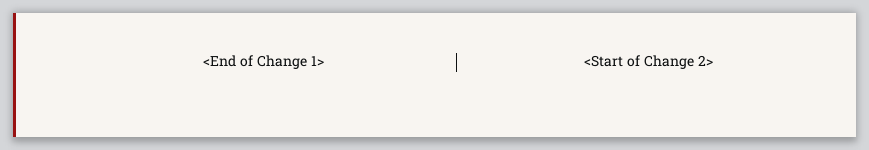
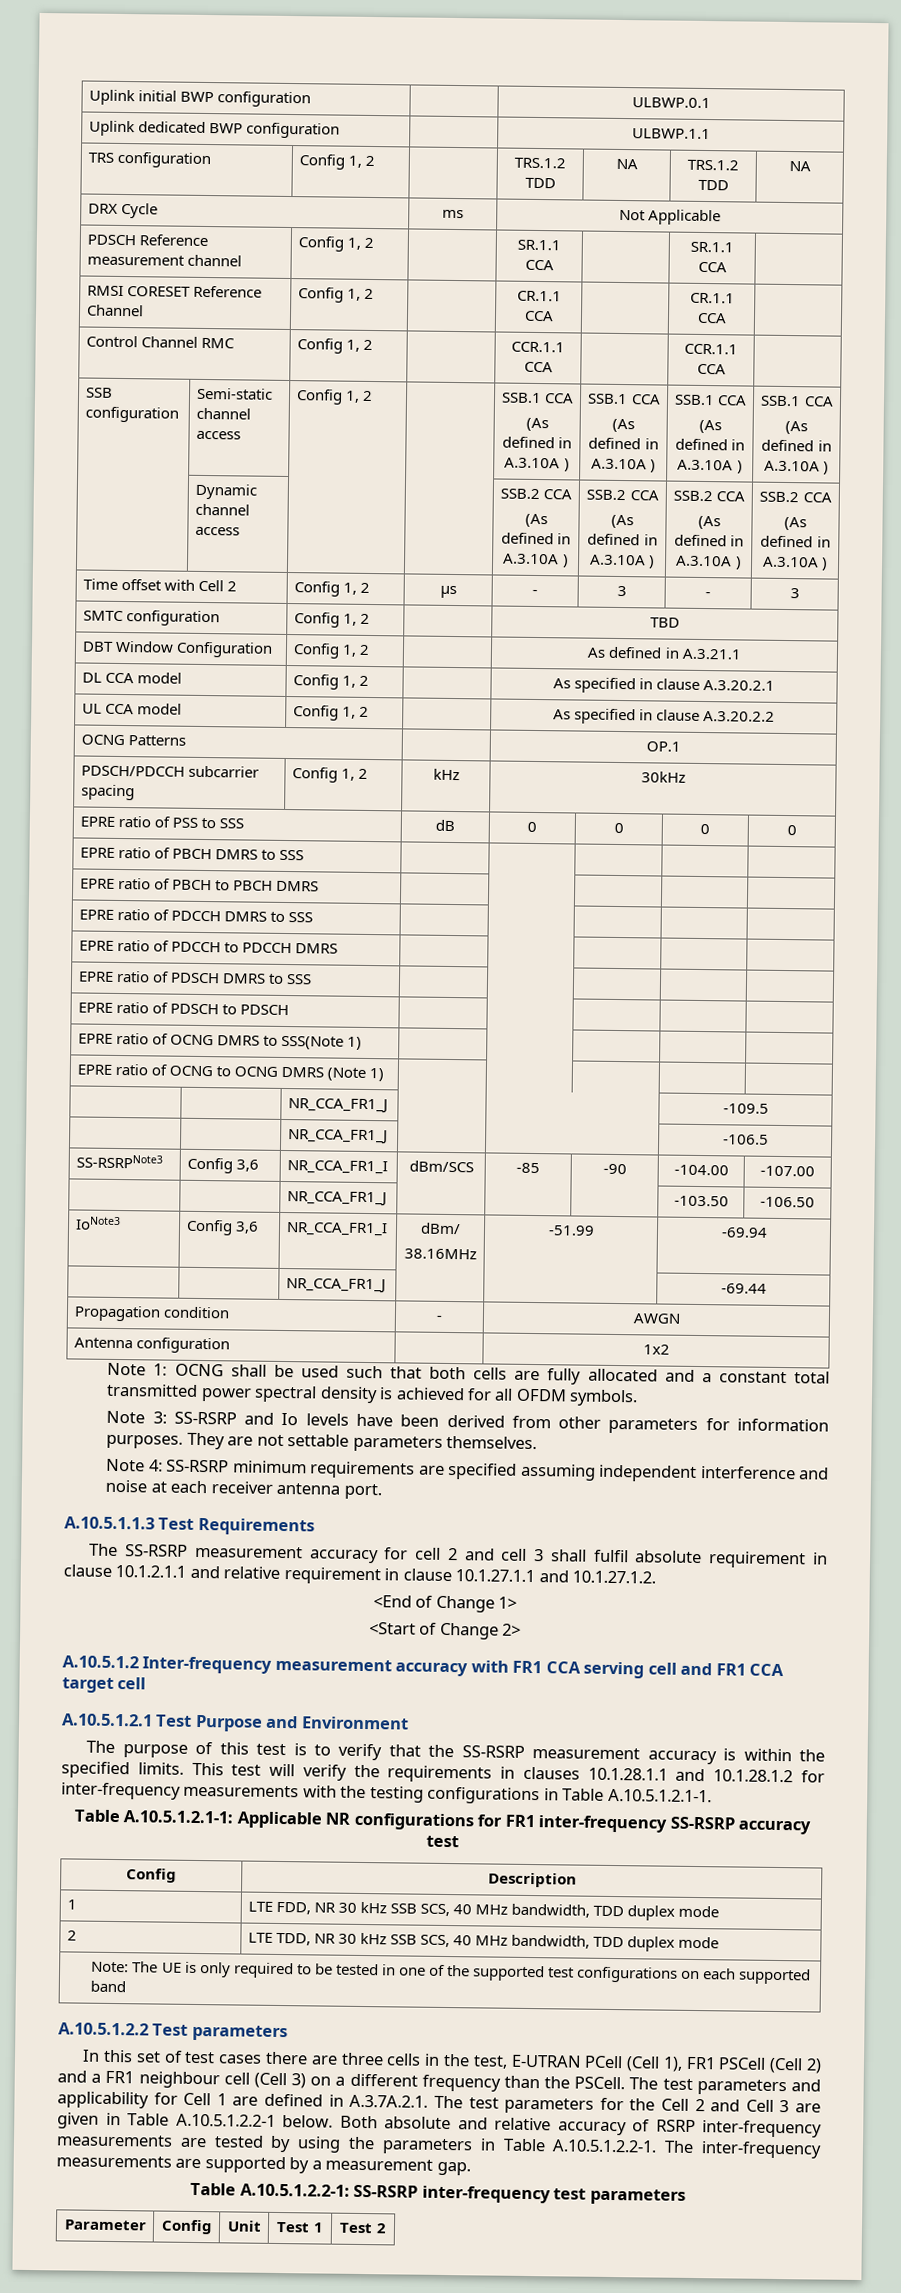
+ Uplink initial BWP configuration | | ULBWP.0.1
+ Uplink dedicated BWP configuration | | ULBWP.1.1
+ TRS configuration | Config 1, 2 | | TRS.1.2 TDD | NA | TRS.1.2 TDD | NA
+ DRX Cycle | ms | Not Applicable
+ PDSCH Reference measurement channel | Config 1, 2 | | SR.1.1 CCA | | SR.1.1 CCA |
+ RMSI CORESET Reference Channel | Config 1, 2 | | CR.1.1 CCA | | CR.1.1 CCA |
+ Control Channel RMC | Config 1, 2 | | CCR.1.1 CCA | | CCR.1.1 CCA |
+ SSB configuration | Semi-static channel access | Config 1, 2 | | SSB.1 CCA
+ (As defined in A.3.10A ) | SSB.1 CCA
+ (As defined in A.3.10A ) | SSB.1 CCA
+ (As defined in A.3.10A ) | SSB.1 CCA
+ (As defined in A.3.10A )
+ | Dynamic channel access | | | SSB.2 CCA
+ (As defined in A.3.10A ) | SSB.2 CCA
+ (As defined in A.3.10A ) | SSB.2 CCA
+ (As defined in A.3.10A ) | SSB.2 CCA
+ (As defined in A.3.10A )
+ Time offset with Cell 2 | Config 1, 2 | μs | - | 3 | - | 3
+ SMTC configuration | Config 1, 2 | | TBD
+ DBT Window Configuration | Config 1, 2 | | As defined in A.3.21.1
+ DL CCA model | Config 1, 2 | | As specified in clause A.3.20.2.1
+ UL CCA model | Config 1, 2 | | As specified in clause A.3.20.2.2
+ OCNG Patterns | | OP.1
+ PDSCH/PDCCH subcarrier spacing | Config 1, 2 | kHz | 30kHz
+ EPRE ratio of PSS to SSS | dB | 0 | 0 | 0 | 0
+ EPRE ratio of PBCH DMRS to SSS | | | | |
+ EPRE ratio of PBCH to PBCH DMRS | | | | |
+ EPRE ratio of PDCCH DMRS to SSS | | | | |
+ EPRE ratio of PDCCH to PDCCH DMRS | | | | |
+ EPRE ratio of PDSCH DMRS to SSS | | | | |
+ EPRE ratio of PDSCH to PDSCH | | | | |
+ EPRE ratio of OCNG DMRS to SSS(Note 1) | | | | |
+ EPRE ratio of OCNG to OCNG DMRS (Note 1) | | | | |
+ | | NR_CCA_FR1_J | | | -109.5
+ | | NR_CCA_FR1_J | | | -106.5
+ SS-RSRPNote3 | Config 3,6 | NR_CCA_FR1_I | dBm/SCS | -85 | -90 | -104.00 | -107.00
+ | | NR_CCA_FR1_J | | | | -103.50 | -106.50
+ IoNote3 | Config 3,6 | NR_CCA_FR1_I | dBm/
+ 38.16MHz | -51.99 | -69.94
+ | | NR_CCA_FR1_J | | | -69.44
+ Propagation condition | - | AWGN
+ Antenna configuration | | 1x2
+ Note 1: OCNG shall be used such that both cells are fully allocated and a constant total transmitted power spectral density is achieved for all OFDM symbols.
+ Note 3: SS-RSRP and Io levels have been derived from other parameters for information purposes. They are not settable parameters themselves.
+ Note 4: SS-RSRP minimum requirements are specified assuming independent interference and noise at each receiver antenna port.
+ A.10.5.1.1.3 Test Requirements
+ The SS-RSRP measurement accuracy for cell 2 and cell 3 shall fulfil absolute requirement in clause 10.1.2.1.1 and relative requirement in clause 10.1.27.1.1 and 10.1.27.1.2.
+ A.10.5.1.2 Inter-frequency measurement accuracy with FR1 CCA serving cell and FR1 CCA target cell
+ A.10.5.1.2.1 Test Purpose and Environment
+ The purpose of this test is to verify that the SS-RSRP measurement accuracy is within the specified limits. This test will verify the requirements in clauses 10.1.28.1.1 and 10.1.28.1.2 for inter-frequency measurements with the testing configurations in Table A.10.5.1.2.1-1.
+ Table A.10.5.1.2.1-1: Applicable NR configurations for FR1 inter-frequency SS-RSRP accuracy test
+ Config | Description
+ 1 | LTE FDD, NR 30 kHz SSB SCS, 40 MHz bandwidth, TDD duplex mode
+ 2 | LTE TDD, NR 30 kHz SSB SCS, 40 MHz bandwidth, TDD duplex mode
+ Note: The UE is only required to be tested in one of the supported test configurations on each supported band
+ A.10.5.1.2.2 Test parameters
+ In this set of test cases there are three cells in the test, E-UTRAN PCell (Cell 1), FR1 PSCell (Cell 2) and a FR1 neighbour cell (Cell 3) on a different frequency than the PSCell. The test parameters and applicability for Cell 1 are defined in A.3.7A.2.1. The test parameters for the Cell 2 and Cell 3 are given in Table A.10.5.1.2.2-1 below. Both absolute and relative accuracy of RSRP inter-frequency measurements are tested by using the parameters in Table A.10.5.1.2.2-1. The inter-frequency measurements are supported by a measurement gap.
+ Table A.10.5.1.2.2-1: SS-RSRP inter-frequency test parameters
+ Parameter | Config | Unit | Test 1 | Test 2

